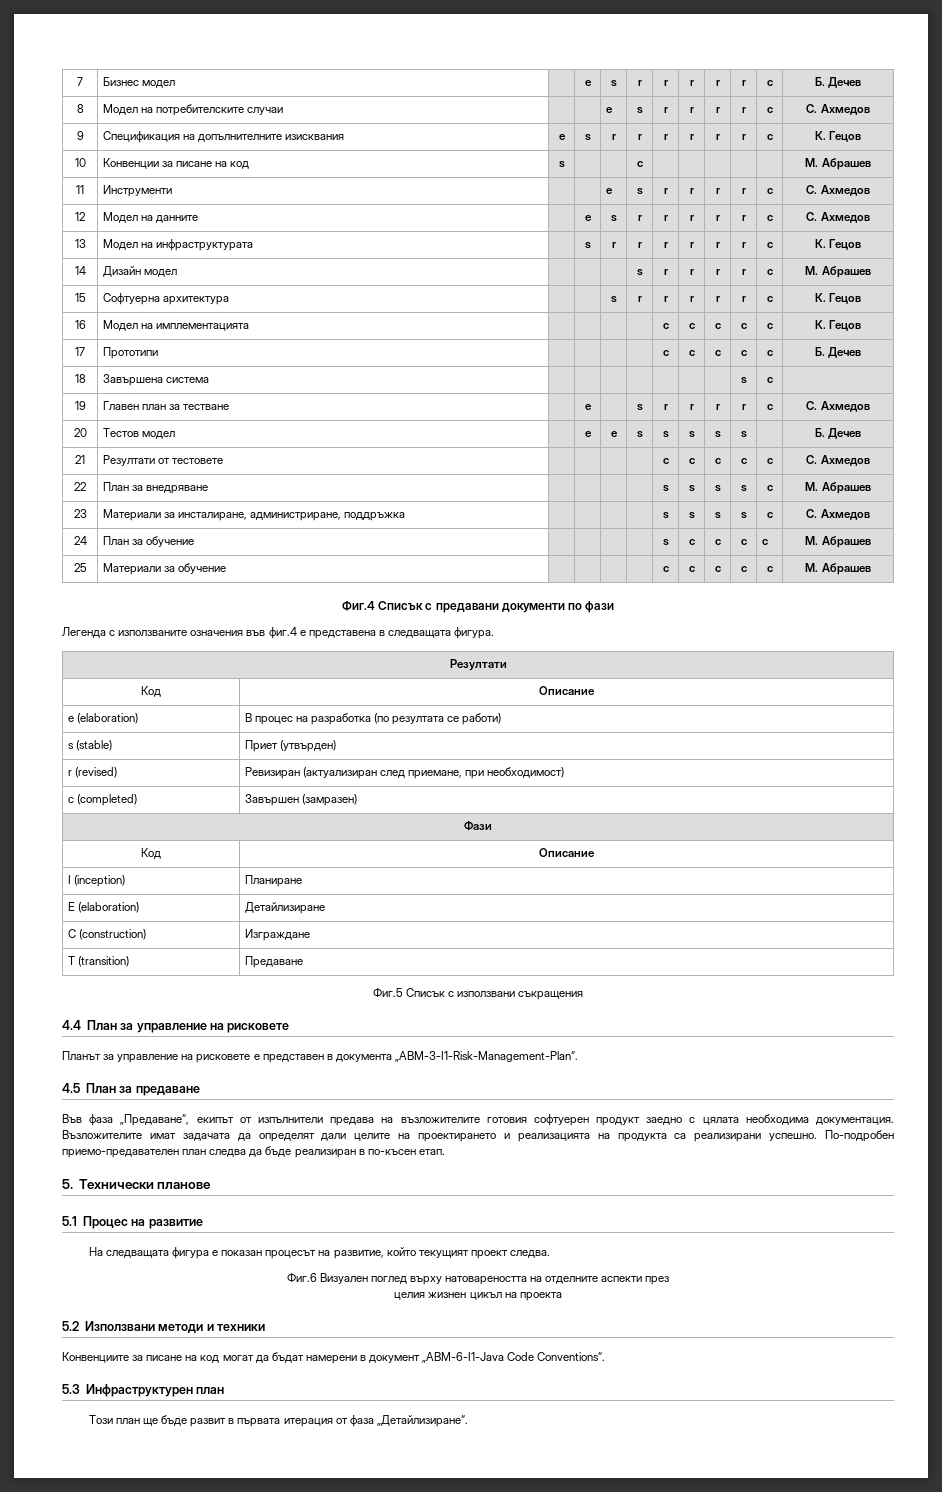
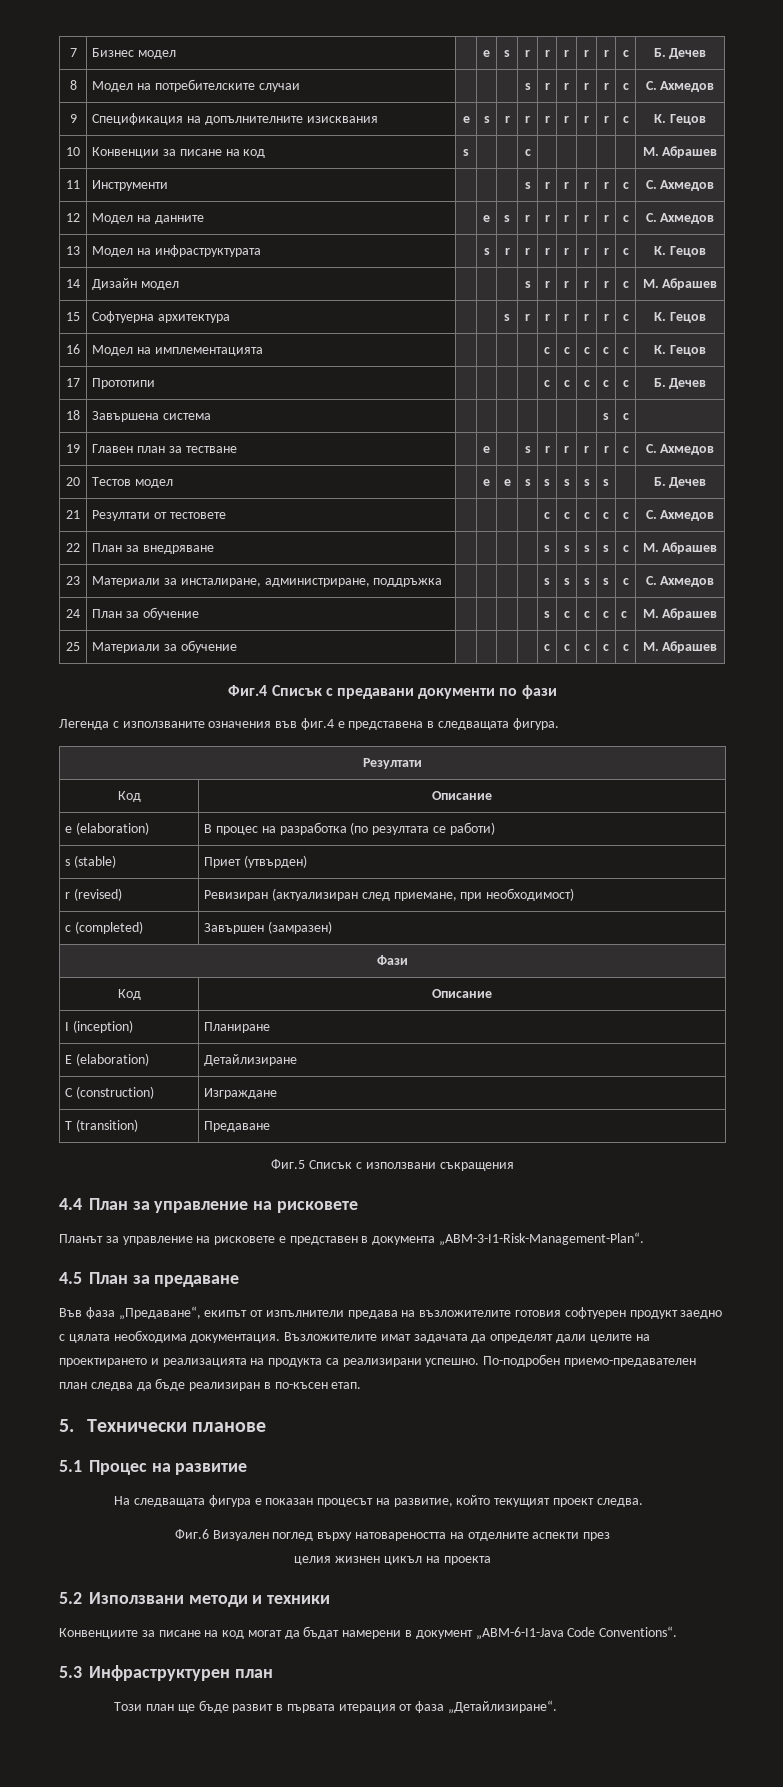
- 8 | Модел на потребителските случаи | | | e | s | r | r | r | r | c | С. Ахмедов
+ 8 | Модел на потребителските случаи | | | | s | r | r | r | r | c | С. Ахмедов
- 11 | Инструменти | | | e | s | r | r | r | r | c | С. Ахмедов
+ 11 | Инструменти | | | | s | r | r | r | r | c | С. Ахмедов

